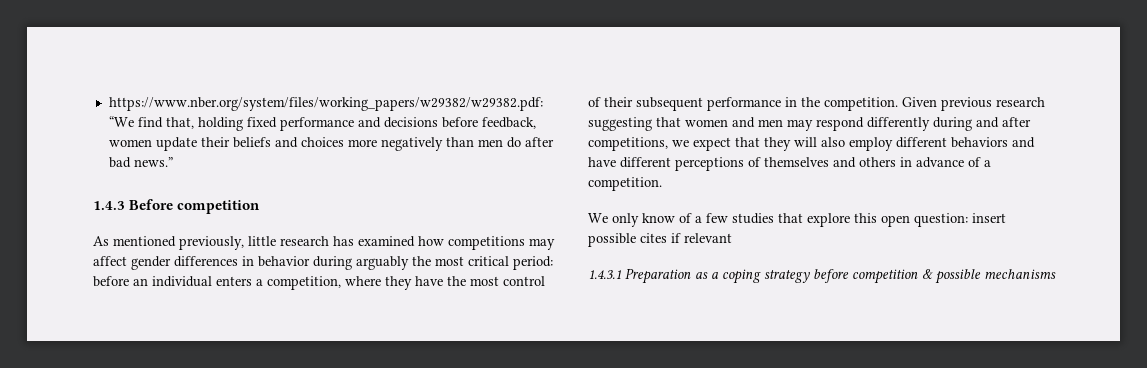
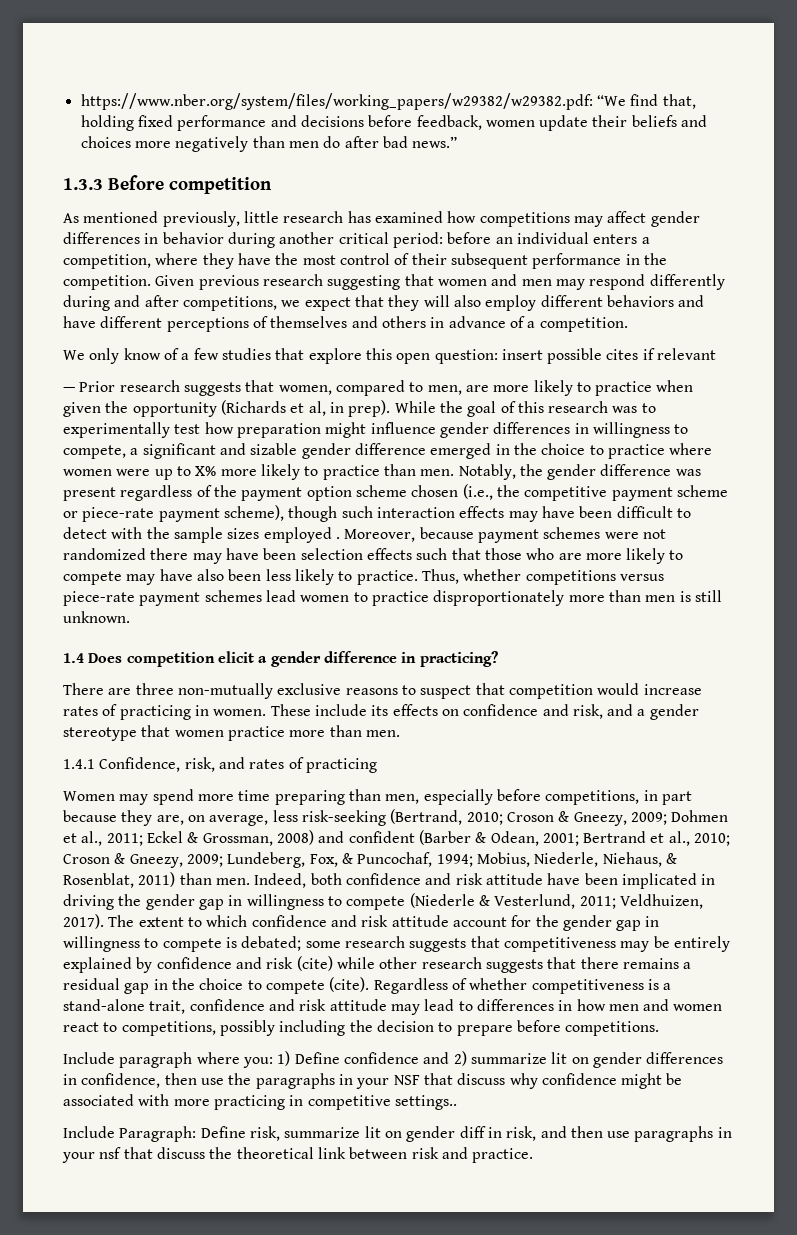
- 1.4.3 Before competition
+ 1.3.3 Before competition
- As mentioned previously, little research has examined how competitions may affect gender differences in behavior during arguably the most critical period: before an individual enters a competition, where they have the most control of their subsequent performance in the competition.
+ As mentioned previously, little research has examined how competitions may affect gender differences in behavior during another critical period: before an individual enters a competition, where they have the most control of their subsequent performance in the competition.
- 1.4.3.1 Preparation as a coping strategy before competition & possible mechanisms
+ — Prior research suggests that women, compared to men, are more likely to practice when given the opportunity (Richards et al, in prep). While the goal of this research was to experimentally test how preparation might influence gender differences in willingness to compete, a significant and sizable gender difference emerged in the choice to practice where women were up to X% more likely to practice than men. Notably, the gender difference was present regardless of the payment option scheme chosen (i.e., the competitive payment scheme or piece-rate payment scheme), though such interaction effects may have been difficult to detect with the sample sizes employed . Moreover, because payment schemes were not randomized there may have been selection effects such that those who are more likely to compete may have also been less likely to practice. Thus, whether competitions versus piece-rate payment schemes lead women to practice disproportionately more than men is still unknown.
+ 1.4 Does competition elicit a gender difference in practicing?
+ There are three non-mutually exclusive reasons to suspect that competition would increase rates of practicing in women. These include its effects on confidence and risk, and a gender stereotype that women practice more than men.
+ 1.4.1 Confidence, risk, and rates of practicing
+ Women may spend more time preparing than men, especially before competitions, in part because they are, on average, less risk-seeking (Bertrand, 2010; Croson & Gneezy, 2009; Dohmen et al., 2011; Eckel & Grossman, 2008) and confident (Barber & Odean, 2001; Bertrand et al., 2010; Croson & Gneezy, 2009; Lundeberg, Fox, & Puncochaf, 1994; Mobius, Niederle, Niehaus, & Rosenblat, 2011) than men. Indeed, both confidence and risk attitude have been implicated in driving the gender gap in willingness to compete (Niederle & Vesterlund, 2011; Veldhuizen, 2017). The extent to which confidence and risk attitude account for the gender gap in willingness to compete is debated; some research suggests that competitiveness may be entirely explained by confidence and risk (cite) while other research suggests that there remains a residual gap in the choice to compete (cite). Regardless of whether competitiveness is a stand-alone trait, confidence and risk attitude may lead to differences in how men and women react to competitions, possibly including the decision to prepare before competitions.
+ Include paragraph where you: 1) Define confidence and 2) summarize lit on gender differences in confidence, then use the paragraphs in your NSF that discuss why confidence might be associated with more practicing in competitive settings..
+ Include Paragraph: Define risk, summarize lit on gender diff in risk, and then use paragraphs in your nsf that discuss the theoretical link between risk and practice.

